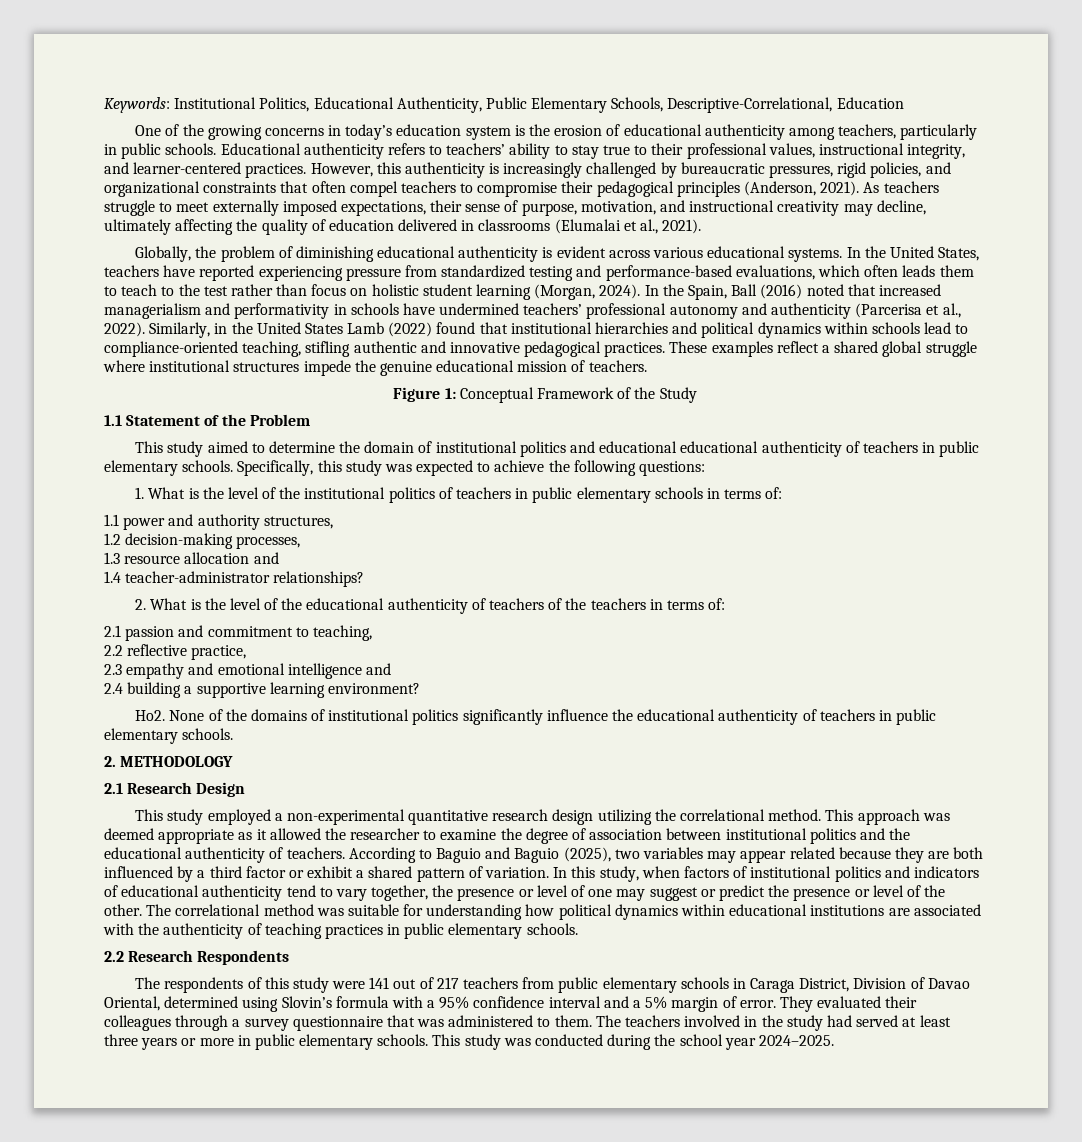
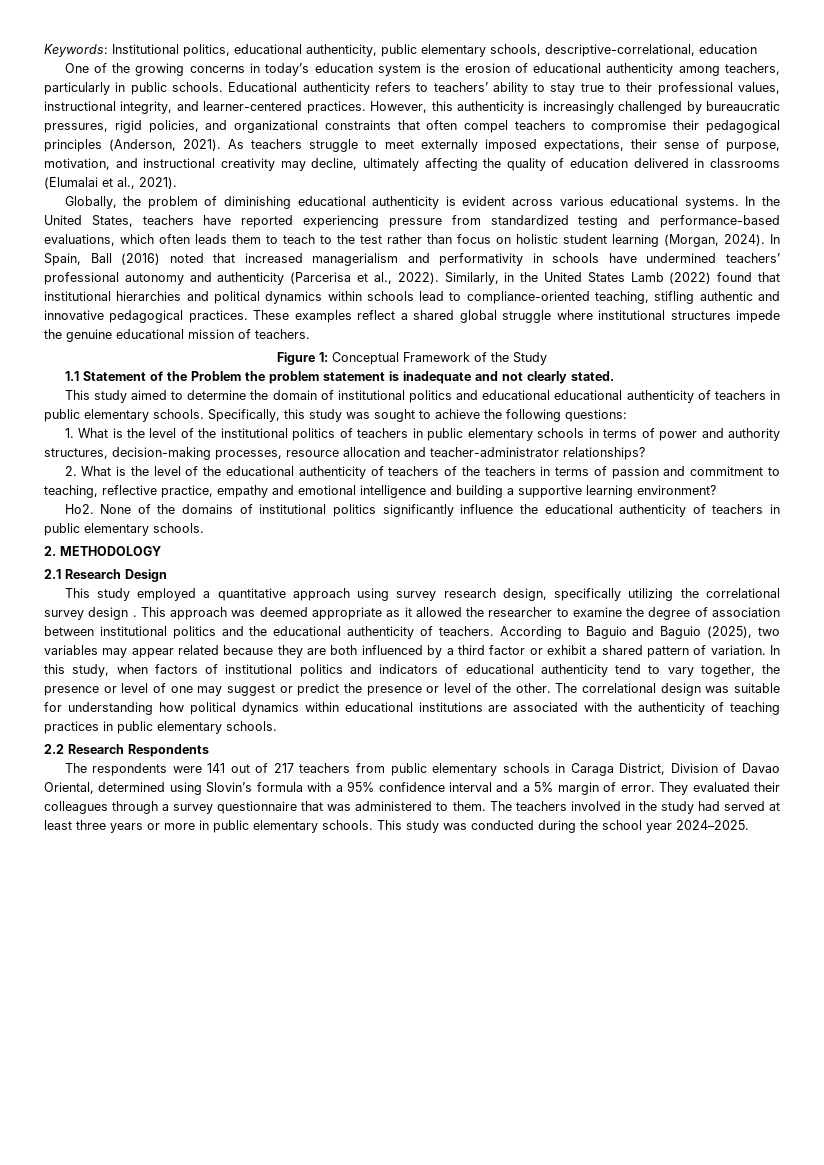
- Keywords: Institutional Politics, Educational Authenticity, Public Elementary Schools, Descriptive-Correlational, Education
+ Keywords: Institutional politics, educational authenticity, public elementary schools, descriptive-correlational, education
- In the Spain, Ball (2016) noted that increased managerialism and performativity in schools have undermined teachers’ professional autonomy and authenticity (Parcerisa et al., 2022).
+ In Spain, Ball (2016) noted that increased managerialism and performativity in schools have undermined teachers’ professional autonomy and authenticity (Parcerisa et al., 2022).
- 1.1 Statement of the Problem
+ 1.1 Statement of the Problem the problem statement is inadequate and not clearly stated.
- Specifically, this study was expected to achieve the following questions:
+ Specifically, this study was sought to achieve the following questions:
- 1. What is the level of the institutional politics of teachers in public elementary schools in terms of:
- 1.1 power and authority structures,
- 1.2 decision-making processes,
- 1.3 resource allocation and
- 1.4 teacher-administrator relationships?
+ 1. What is the level of the institutional politics of teachers in public elementary schools in terms of power and authority structures, decision-making processes, resource allocation and teacher-administrator relationships?
- 2. What is the level of the educational authenticity of teachers of the teachers in terms of:
- 2.1 passion and commitment to teaching,
- 2.2 reflective practice,
- 2.3 empathy and emotional intelligence and
- 2.4 building a supportive learning environment?
+ 2. What is the level of the educational authenticity of teachers of the teachers in terms of passion and commitment to teaching, reflective practice, empathy and emotional intelligence and building a supportive learning environment?
- This study employed a non-experimental quantitative research design utilizing the correlational method.
+ This study employed a quantitative approach using survey research design, specifically utilizing the correlational survey design .
- The correlational method was suitable for understanding how political dynamics within educational institutions are associated with the authenticity of teaching practices in public elementary schools.
+ The correlational design was suitable for understanding how political dynamics within educational institutions are associated with the authenticity of teaching practices in public elementary schools.
- The respondents of this study were 141 out of 217 teachers from public elementary schools in Caraga District, Division of Davao Oriental, determined using Slovin’s formula with a 95% confidence interval and a 5% margin of error.
+ The respondents were 141 out of 217 teachers from public elementary schools in Caraga District, Division of Davao Oriental, determined using Slovin’s formula with a 95% confidence interval and a 5% margin of error.

